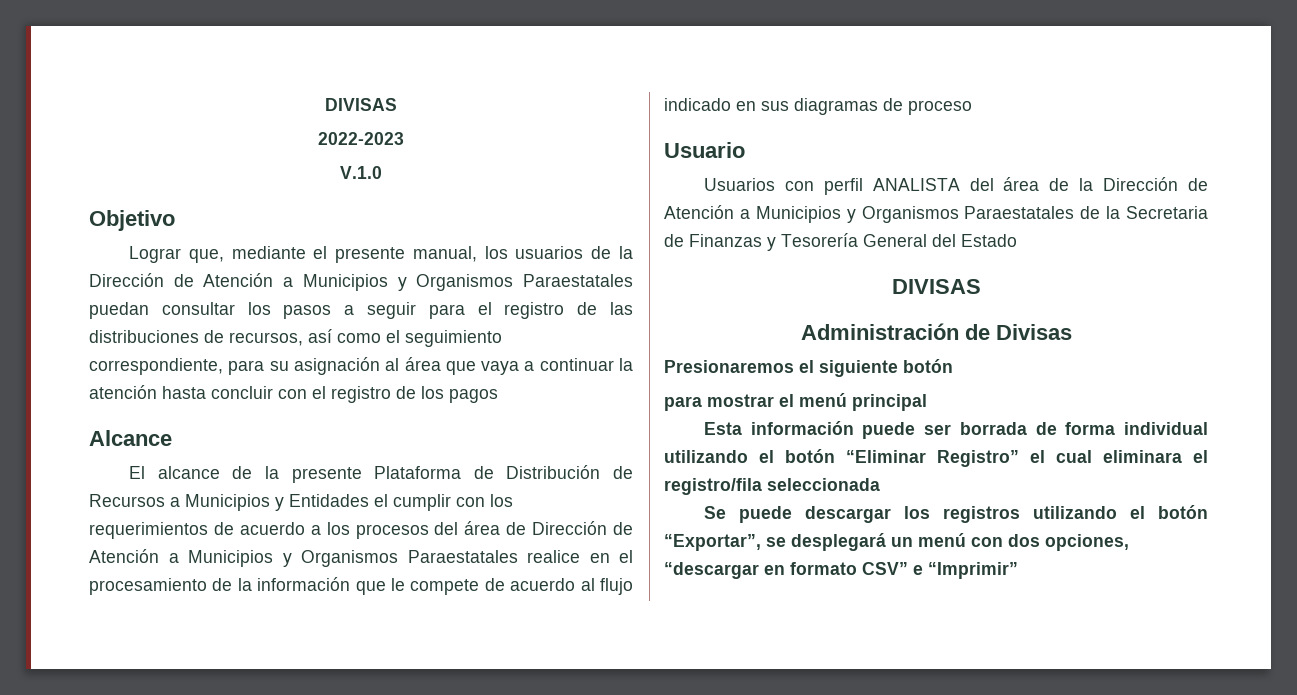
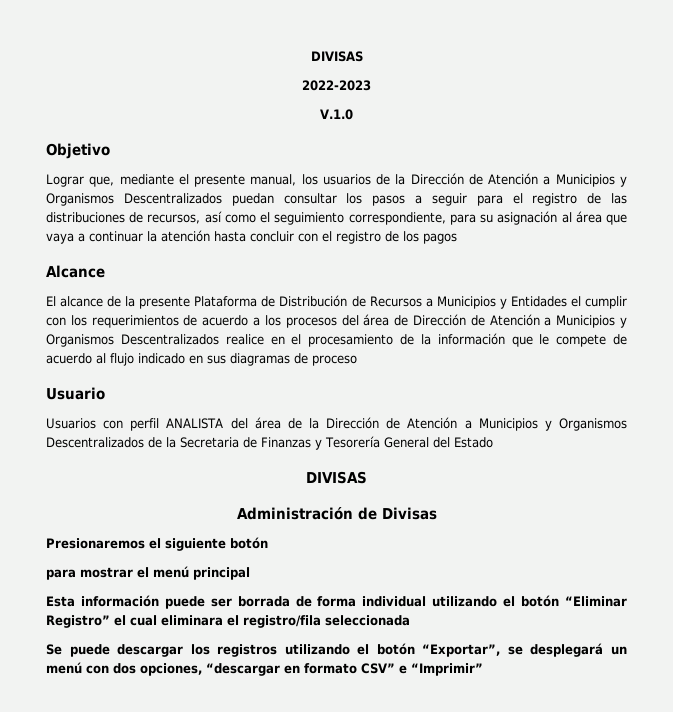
- Lograr que, mediante el presente manual, los usuarios de la Dirección de Atención a Municipios y Organismos Paraestatales puedan consultar los pasos a seguir para el registro de las distribuciones de recursos, así como el seguimiento correspondiente, para su asignación al área que vaya a continuar la atención hasta concluir con el registro de los pagos
+ Lograr que, mediante el presente manual, los usuarios de la Dirección de Atención a Municipios y Organismos Descentralizados puedan consultar los pasos a seguir para el registro de las distribuciones de recursos, así como el seguimiento correspondiente, para su asignación al área que vaya a continuar la atención hasta concluir con el registro de los pagos
- El alcance de la presente Plataforma de Distribución de Recursos a Municipios y Entidades el cumplir con los requerimientos de acuerdo a los procesos del área de Dirección de Atención a Municipios y Organismos Paraestatales realice en el procesamiento de la información que le compete de acuerdo al flujo indicado en sus diagramas de proceso
+ El alcance de la presente Plataforma de Distribución de Recursos a Municipios y Entidades el cumplir con los requerimientos de acuerdo a los procesos del área de Dirección de Atención a Municipios y Organismos Descentralizados realice en el procesamiento de la información que le compete de acuerdo al flujo indicado en sus diagramas de proceso
- Usuarios con perfil ANALISTA del área de la Dirección de Atención a Municipios y Organismos Paraestatales de la Secretaria de Finanzas y Tesorería General del Estado
+ Usuarios con perfil ANALISTA del área de la Dirección de Atención a Municipios y Organismos Descentralizados de la Secretaria de Finanzas y Tesorería General del Estado

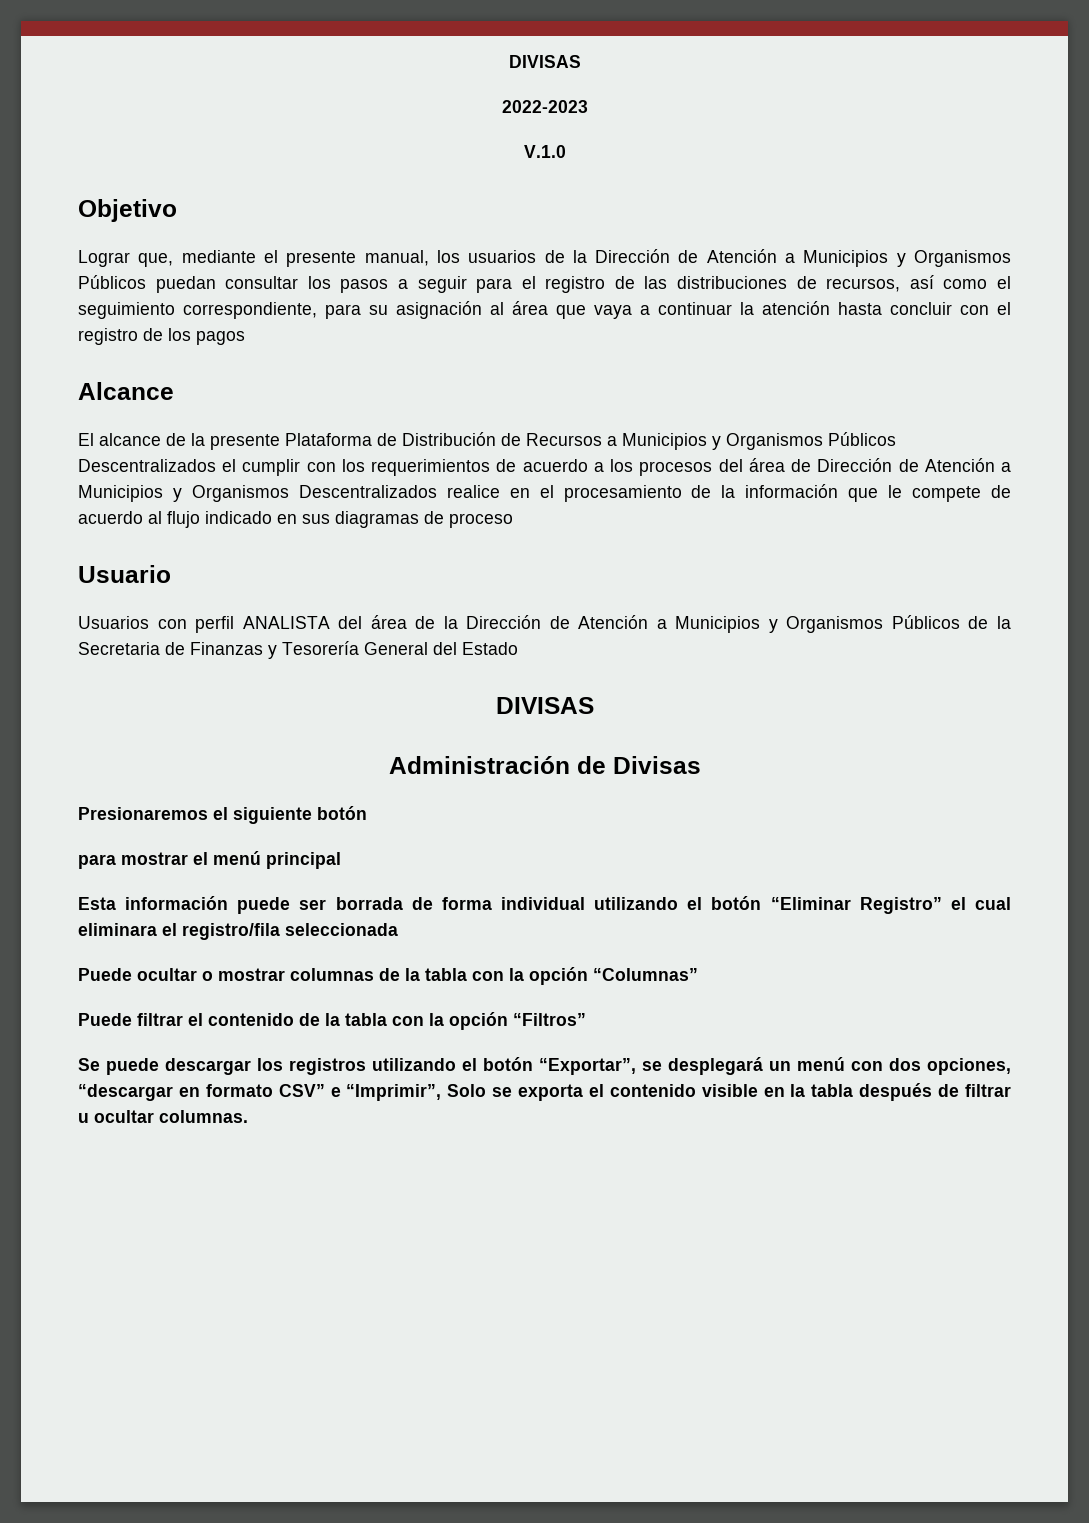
- Lograr que, mediante el presente manual, los usuarios de la Dirección de Atención a Municipios y Organismos Descentralizados puedan consultar los pasos a seguir para el registro de las distribuciones de recursos, así como el seguimiento correspondiente, para su asignación al área que vaya a continuar la atención hasta concluir con el registro de los pagos
+ Lograr que, mediante el presente manual, los usuarios de la Dirección de Atención a Municipios y Organismos Públicos puedan consultar los pasos a seguir para el registro de las distribuciones de recursos, así como el seguimiento correspondiente, para su asignación al área que vaya a continuar la atención hasta concluir con el registro de los pagos
- El alcance de la presente Plataforma de Distribución de Recursos a Municipios y Entidades el cumplir con los requerimientos de acuerdo a los procesos del área de Dirección de Atención a Municipios y Organismos Descentralizados realice en el procesamiento de la información que le compete de acuerdo al flujo indicado en sus diagramas de proceso
+ El alcance de la presente Plataforma de Distribución de Recursos a Municipios y Organismos Públicos Descentralizados el cumplir con los requerimientos de acuerdo a los procesos del área de Dirección de Atención a Municipios y Organismos Descentralizados realice en el procesamiento de la información que le compete de acuerdo al flujo indicado en sus diagramas de proceso
- Usuarios con perfil ANALISTA del área de la Dirección de Atención a Municipios y Organismos Descentralizados de la Secretaria de Finanzas y Tesorería General del Estado
+ Usuarios con perfil ANALISTA del área de la Dirección de Atención a Municipios y Organismos Públicos de la Secretaria de Finanzas y Tesorería General del Estado
+ Puede ocultar o mostrar columnas de la tabla con la opción “Columnas”
+ Puede filtrar el contenido de la tabla con la opción “Filtros”
- Se puede descargar los registros utilizando el botón “Exportar”, se desplegará un menú con dos opciones, “descargar en formato CSV” e “Imprimir”
+ Se puede descargar los registros utilizando el botón “Exportar”, se desplegará un menú con dos opciones, “descargar en formato CSV” e “Imprimir”, Solo se exporta el contenido visible en la tabla después de filtrar u ocultar columnas.

